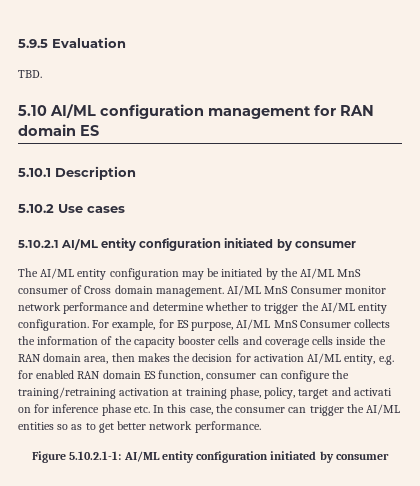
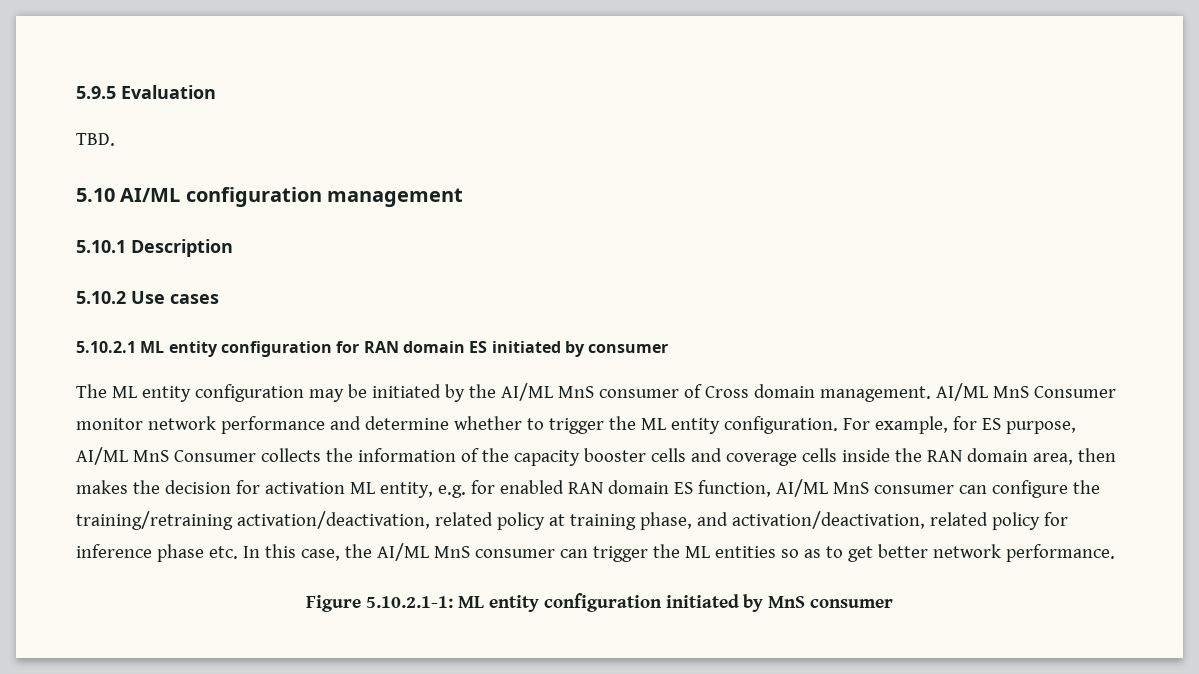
- 5.10 AI/ML configuration management for RAN domain ES
+ 5.10 AI/ML configuration management
- 5.10.2.1 AI/ML entity configuration initiated by consumer
+ 5.10.2.1 ML entity configuration for RAN domain ES initiated by consumer
- The AI/ML entity configuration may be initiated by the AI/ML MnS consumer of Cross domain management.
+ The ML entity configuration may be initiated by the AI/ML MnS consumer of Cross domain management.
- AI/ML MnS Consumer monitor network performance and determine whether to trigger the AI/ML entity configuration.
+ AI/ML MnS Consumer monitor network performance and determine whether to trigger the ML entity configuration.
- For example, for ES purpose, AI/ML MnS Consumer collects the information of the capacity booster cells and coverage cells inside the RAN domain area, then makes the decision for activation AI/ML entity, e.g. for enabled RAN domain ES function, consumer can configure the training/retraining activation at training phase, policy, target and activati on for inference phase etc. In this case, the consumer can trigger the AI/ML entities so as to get better network performance.
+ For example, for ES purpose, AI/ML MnS Consumer collects the information of the capacity booster cells and coverage cells inside the RAN domain area, then makes the decision for activation ML entity, e.g. for enabled RAN domain ES function, AI/ML MnS consumer can configure the training/retraining activation/deactivation, related policy at training phase, and activation/deactivation, related policy for inference phase etc. In this case, the AI/ML MnS consumer can trigger the ML entities so as to get better network performance.
- Figure 5.10.2.1-1: AI/ML entity configuration initiated by consumer
+ Figure 5.10.2.1-1: ML entity configuration initiated by MnS consumer

